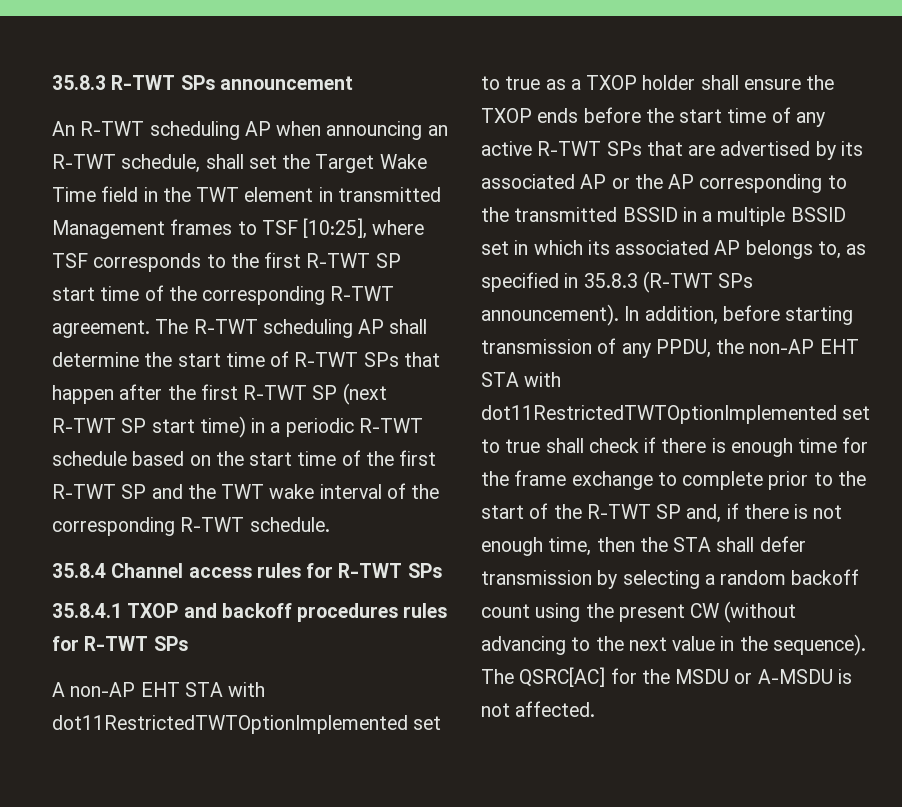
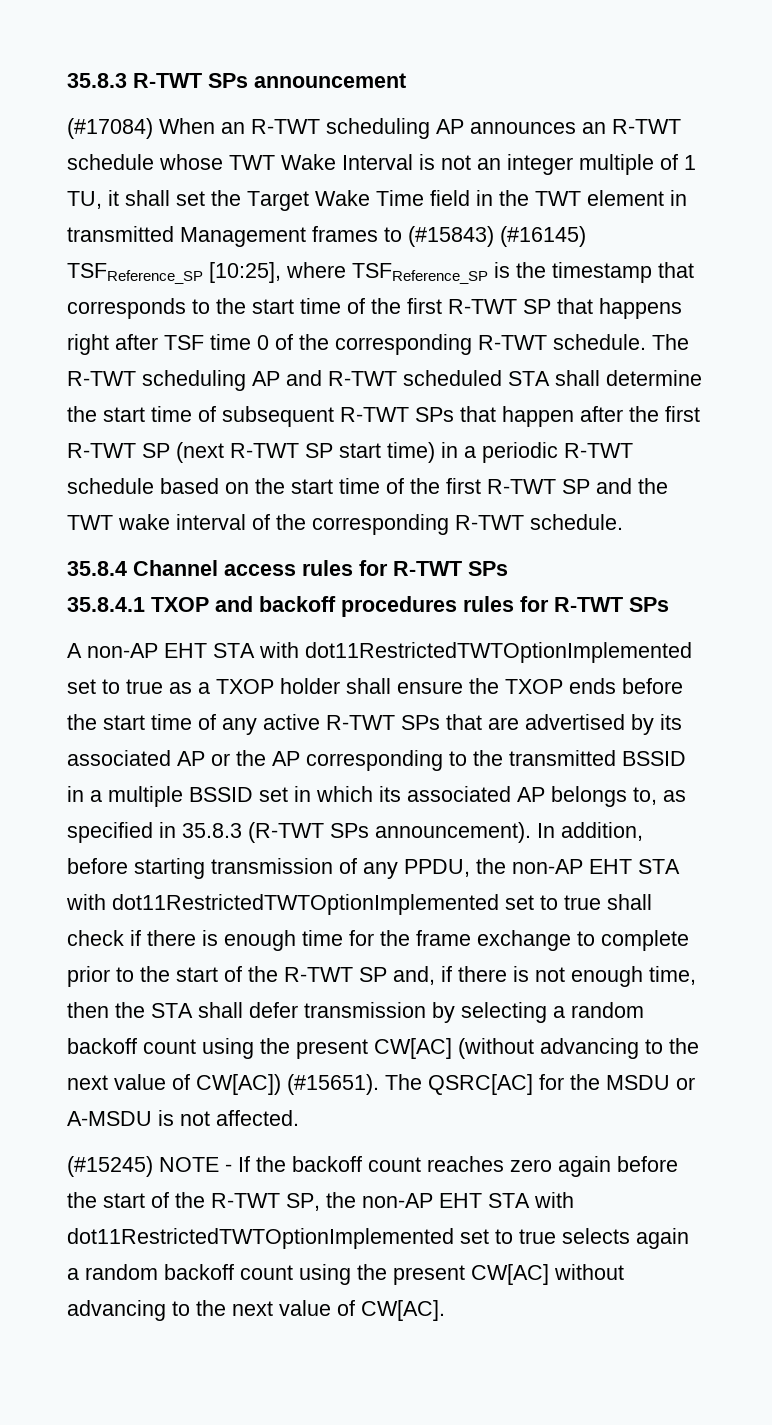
- An R-TWT scheduling AP when announcing an R-TWT schedule, shall set the Target Wake Time field in the TWT element in transmitted Management frames to TSF [10:25], where TSF corresponds to the first R-TWT SP start time of the corresponding R-TWT agreement.
+ (#17084) When an R-TWT scheduling AP announces an R-TWT schedule whose TWT Wake Interval is not an integer multiple of 1 TU, it shall set the Target Wake Time field in the TWT element in transmitted Management frames to (#15843) (#16145) TSFReference_SP [10:25], where TSFReference_SP is the timestamp that corresponds to the start time of the first R-TWT SP that happens right after TSF time 0 of the corresponding R-TWT schedule.
- The R-TWT scheduling AP shall determine the start time of R-TWT SPs that happen after the first R-TWT SP (next R-TWT SP start time) in a periodic R-TWT schedule based on the start time of the first R-TWT SP and the TWT wake interval of the corresponding R-TWT schedule.
+ The R-TWT scheduling AP and R-TWT scheduled STA shall determine the start time of subsequent R-TWT SPs that happen after the first R-TWT SP (next R-TWT SP start time) in a periodic R-TWT schedule based on the start time of the first R-TWT SP and the TWT wake interval of the corresponding R-TWT schedule.
- In addition, before starting transmission of any PPDU, the non-AP EHT STA with dot11RestrictedTWTOptionImplemented set to true shall check if there is enough time for the frame exchange to complete prior to the start of the R-TWT SP and, if there is not enough time, then the STA shall defer transmission by selecting a random backoff count using the present CW (without advancing to the next value in the sequence).
+ In addition, before starting transmission of any PPDU, the non-AP EHT STA with dot11RestrictedTWTOptionImplemented set to true shall check if there is enough time for the frame exchange to complete prior to the start of the R-TWT SP and, if there is not enough time, then the STA shall defer transmission by selecting a random backoff count using the present CW[AC] (without advancing to the next value of CW[AC]) (#15651).
+ (#15245) NOTE - If the backoff count reaches zero again before the start of the R-TWT SP, the non-AP EHT STA with dot11RestrictedTWTOptionImplemented set to true selects again a random backoff count using the present CW[AC] without advancing to the next value of CW[AC].

